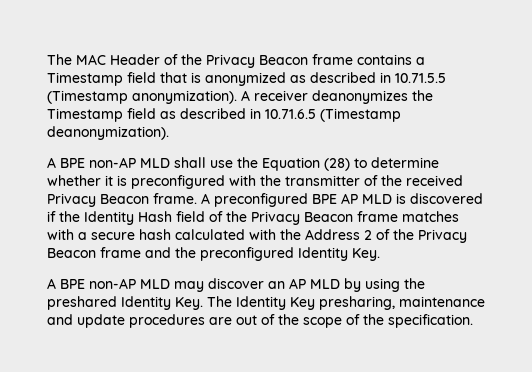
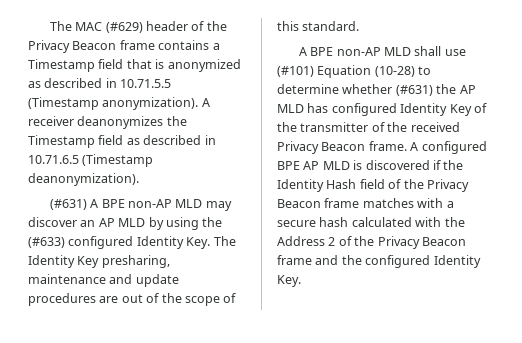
- The MAC Header of the Privacy Beacon frame contains a Timestamp field that is anonymized as described in 10.71.5.5 (Timestamp anonymization).
+ The MAC (#629) header of the Privacy Beacon frame contains a Timestamp field that is anonymized as described in 10.71.5.5 (Timestamp anonymization).
+ (#631) A BPE non-AP MLD may discover an AP MLD by using the (#633) configured Identity Key. The Identity Key presharing, maintenance and update procedures are out of the scope of this standard.
- A BPE non-AP MLD shall use the Equation (28) to determine whether it is preconfigured with the transmitter of the received Privacy Beacon frame.
+ A BPE non-AP MLD shall use (#101) Equation (10-28) to determine whether (#631) the AP MLD has configured Identity Key of the transmitter of the received Privacy Beacon frame.
- A preconfigured BPE AP MLD is discovered if the Identity Hash field of the Privacy Beacon frame matches with a secure hash calculated with the Address 2 of the Privacy Beacon frame and the preconfigured Identity Key.
- A BPE non-AP MLD may discover an AP MLD by using the preshared Identity Key. The Identity Key presharing, maintenance and update procedures are out of the scope of the specification.
+ A configured BPE AP MLD is discovered if the Identity Hash field of the Privacy Beacon frame matches with a secure hash calculated with the Address 2 of the Privacy Beacon frame and the configured Identity Key.

